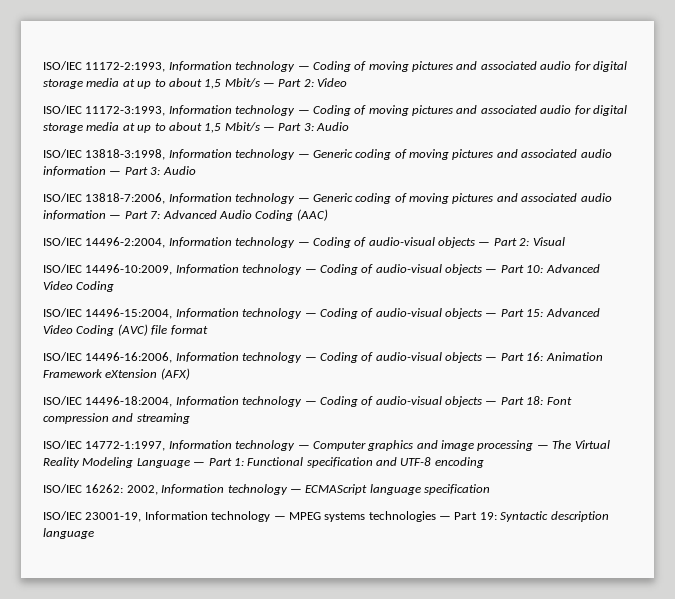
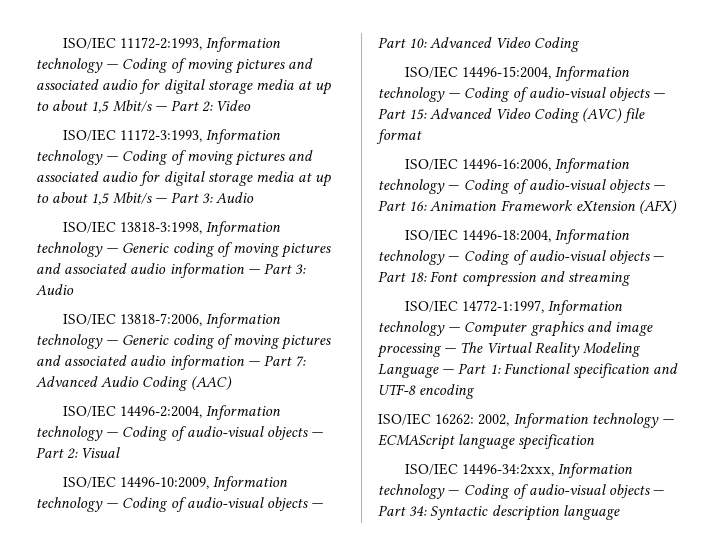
- ISO/IEC 23001-19, Information technology — MPEG systems technologies — Part 19: Syntactic description language
+ ISO/IEC 14496-34:2xxx, Information technology — Coding of audio-visual objects — Part 34: Syntactic description language

